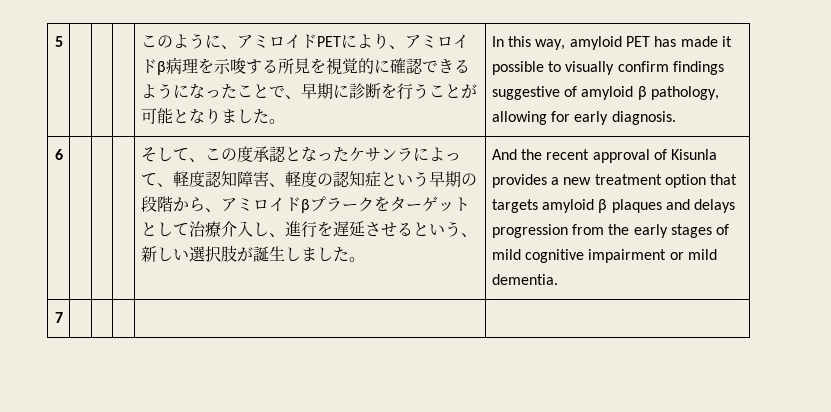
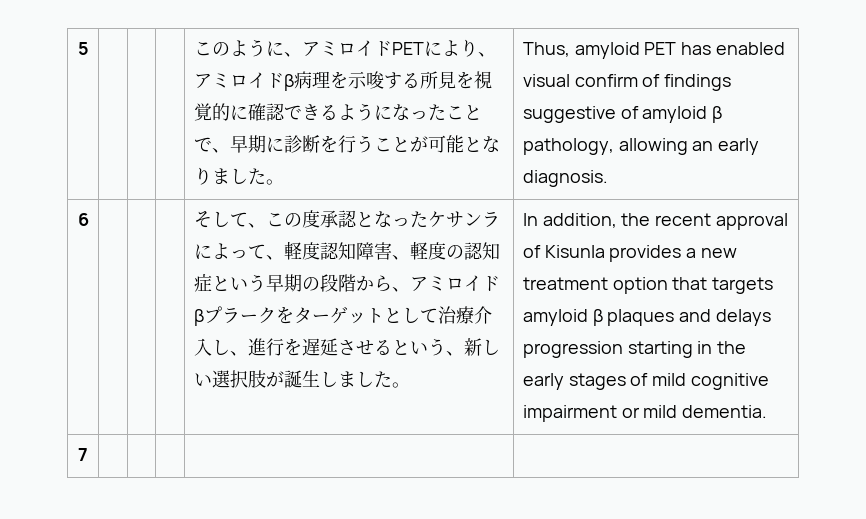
- In this way, amyloid PET has made it possible to visually confirm findings suggestive of amyloid β pathology, allowing for early diagnosis.
+ Thus, amyloid PET has enabled visual confirm of findings suggestive of amyloid β pathology, allowing an early diagnosis.
- And the recent approval of Kisunla provides a new treatment option that targets amyloid β plaques and delays progression from the early stages of mild cognitive impairment or mild dementia.
+ In addition, the recent approval of Kisunla provides a new treatment option that targets amyloid β plaques and delays progression starting in the early stages of mild cognitive impairment or mild dementia.

